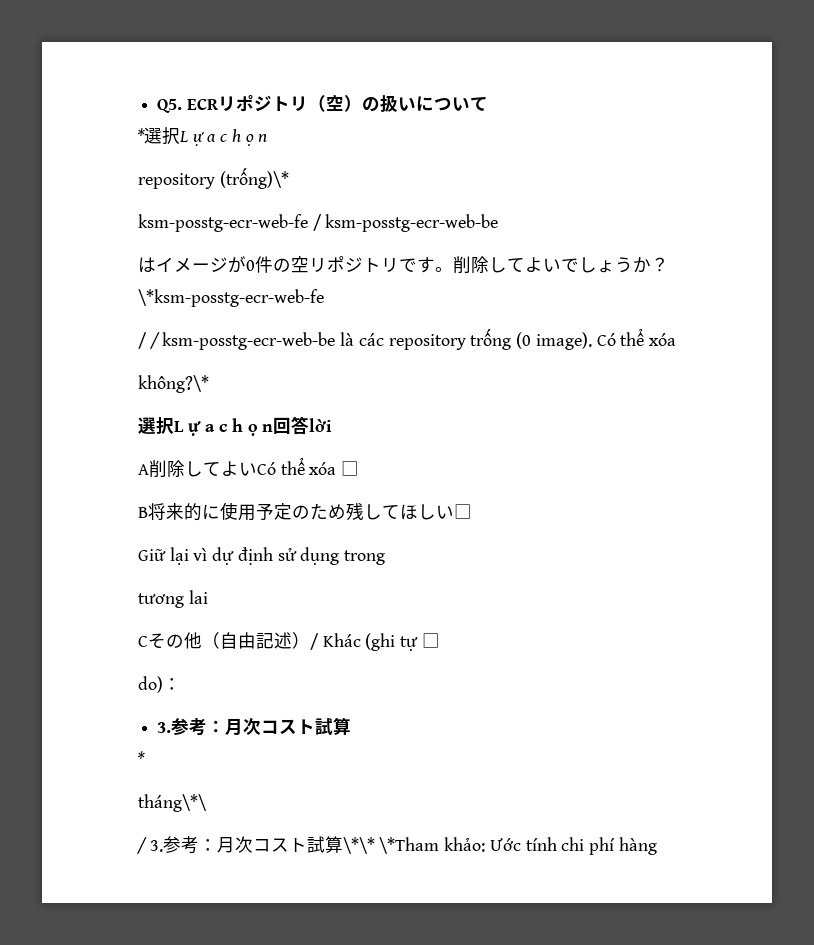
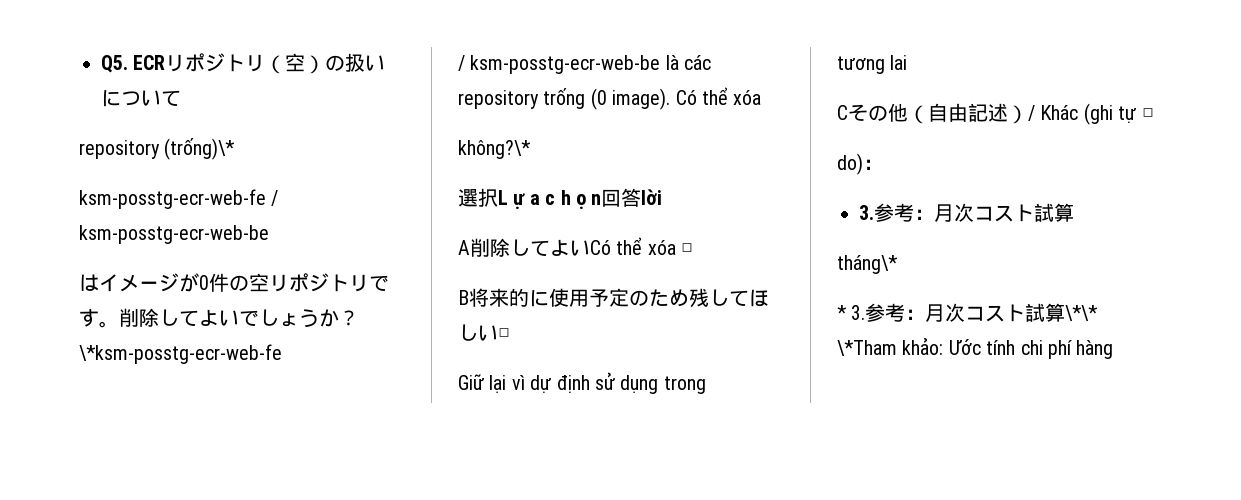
- *選択L ự a c h ọ n
- / / ksm-posstg-ecr-web-be là các repository trống (0 image).
+ / ksm-posstg-ecr-web-be là các repository trống (0 image).
  do)：
  3.参考：月次コスト試算
- *
- tháng\*\
- / 3.参考：月次コスト試算\*\* \*Tham khảo: Ước tính chi phí hàng
+ tháng\*
+ * 3.参考：月次コスト試算\*\* \*Tham khảo: Ước tính chi phí hàng

